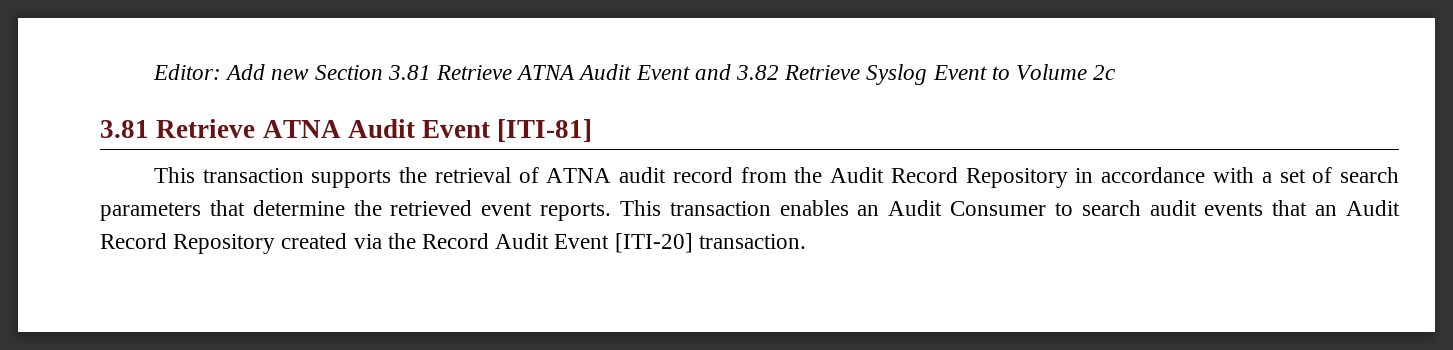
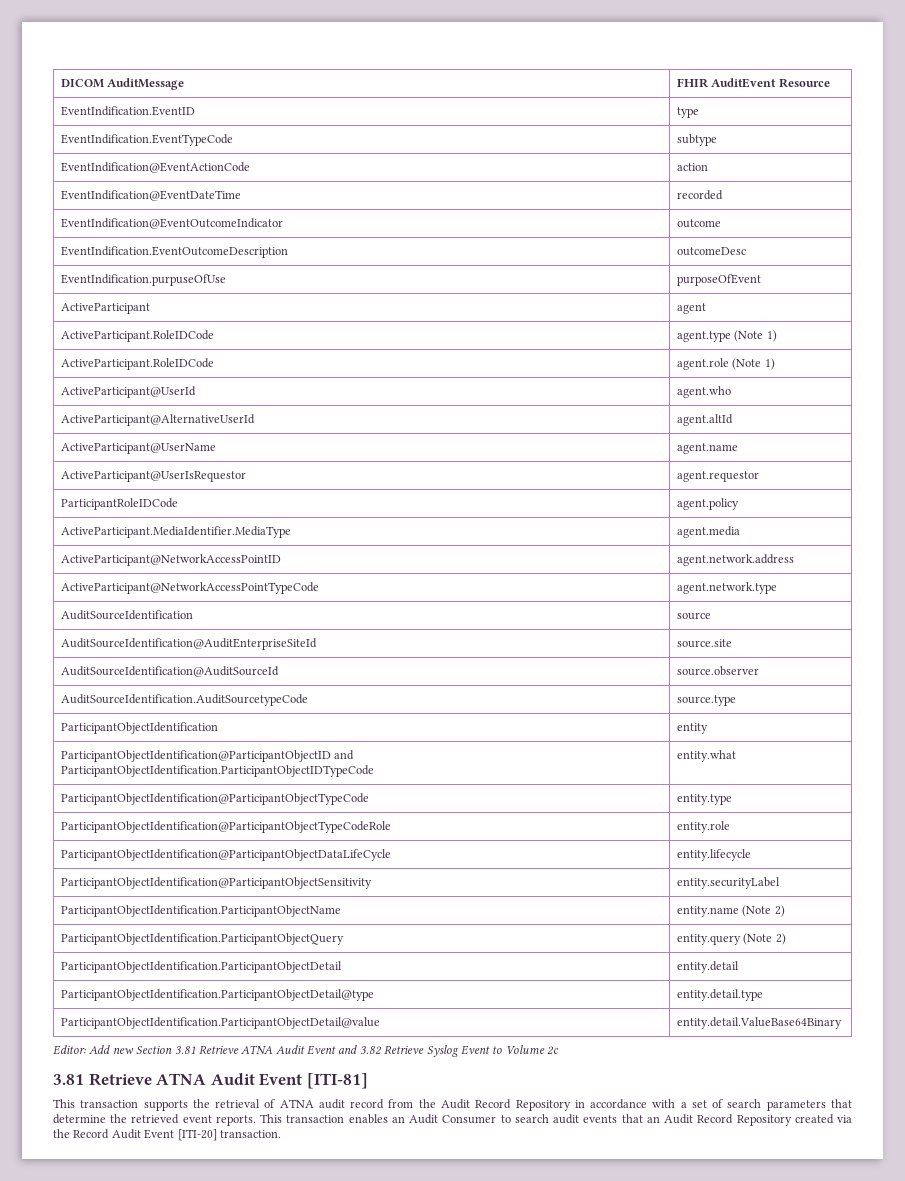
+ DICOM AuditMessage | FHIR AuditEvent Resource
+ EventIndification.EventID | type
+ EventIndification.EventTypeCode | subtype
+ EventIndification@EventActionCode | action
+ EventIndification@EventDateTime | recorded
+ EventIndification@EventOutcomeIndicator | outcome
+ EventIndification.EventOutcomeDescription | outcomeDesc
+ EventIndification.purpuseOfUse | purposeOfEvent
+ ActiveParticipant | agent
+ ActiveParticipant.RoleIDCode | agent.type (Note 1)
+ ActiveParticipant.RoleIDCode | agent.role (Note 1)
+ ActiveParticipant@UserId | agent.who
+ ActiveParticipant@AlternativeUserId | agent.altId
+ ActiveParticipant@UserName | agent.name
+ ActiveParticipant@UserIsRequestor | agent.requestor
+ ParticipantRoleIDCode | agent.policy
+ ActiveParticipant.MediaIdentifier.MediaType | agent.media
+ ActiveParticipant@NetworkAccessPointID | agent.network.address
+ ActiveParticipant@NetworkAccessPointTypeCode | agent.network.type
+ AuditSourceIdentification | source
+ AuditSourceIdentification@AuditEnterpriseSiteId | source.site
+ AuditSourceIdentification@AuditSourceId | source.observer
+ AuditSourceIdentification.AuditSourcetypeCode | source.type
+ ParticipantObjectIdentification | entity
+ ParticipantObjectIdentification@ParticipantObjectID and ParticipantObjectIdentification.ParticipantObjectIDTypeCode | entity.what
+ ParticipantObjectIdentification@ParticipantObjectTypeCode | entity.type
+ ParticipantObjectIdentification@ParticipantObjectTypeCodeRole | entity.role
+ ParticipantObjectIdentification@ParticipantObjectDataLifeCycle | entity.lifecycle
+ ParticipantObjectIdentification@ParticipantObjectSensitivity | entity.securityLabel
+ ParticipantObjectIdentification.ParticipantObjectName | entity.name (Note 2)
+ ParticipantObjectIdentification.ParticipantObjectQuery | entity.query (Note 2)
+ ParticipantObjectIdentification.ParticipantObjectDetail | entity.detail
+ ParticipantObjectIdentification.ParticipantObjectDetail@type | entity.detail.type
+ ParticipantObjectIdentification.ParticipantObjectDetail@value | entity.detail.ValueBase64Binary

